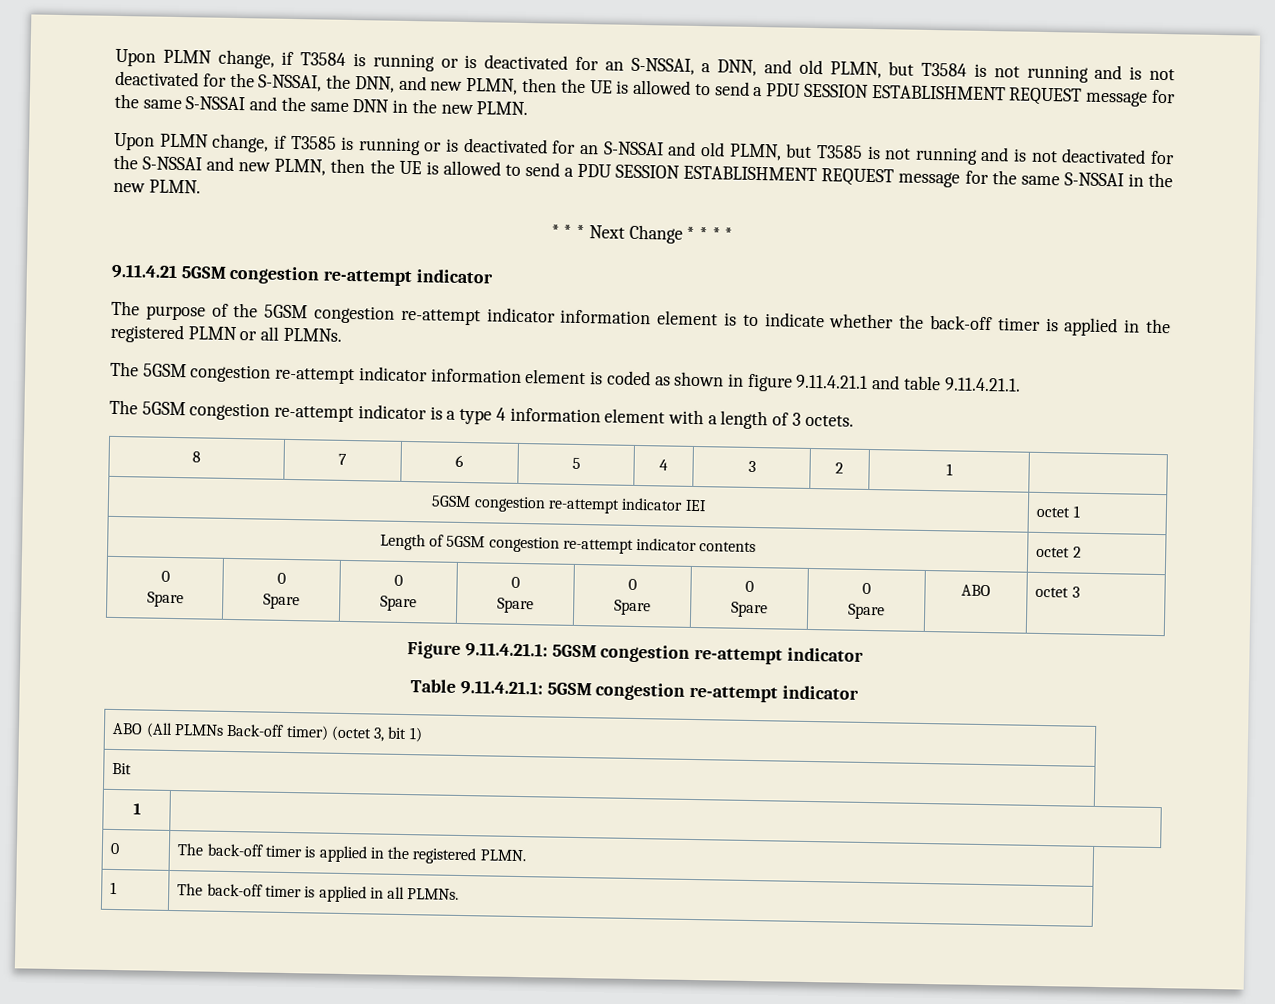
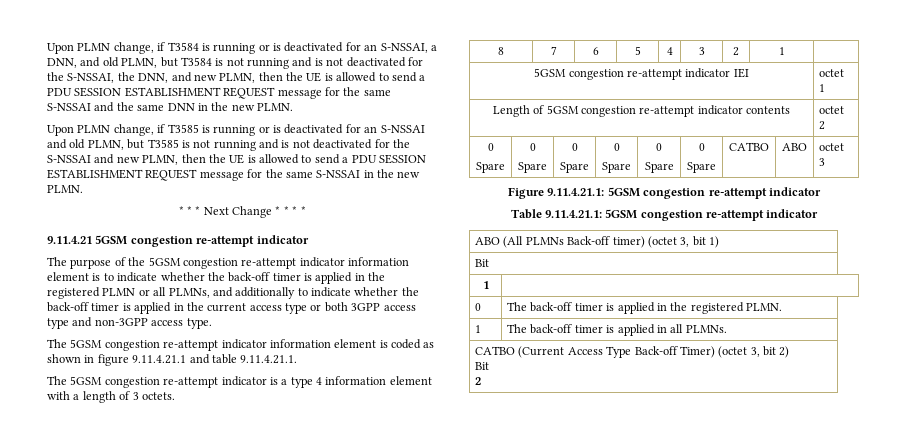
- The purpose of the 5GSM congestion re-attempt indicator information element is to indicate whether the back-off timer is applied in the registered PLMN or all PLMNs.
+ The purpose of the 5GSM congestion re-attempt indicator information element is to indicate whether the back-off timer is applied in the registered PLMN or all PLMNs, and additionally to indicate whether the back-off timer is applied in the current access type or both 3GPP access type and non-3GPP access type.
  Length of 5GSM congestion re-attempt indicator contents | octet 2
  0
  Spare | 0
  Spare | 0
  Spare | 0
  Spare | 0
  Spare | 0
- Spare | 0
- Spare | ABO | octet 3
+ Spare | CATBO | ABO | octet 3
+ CATBO (Current Access Type Back-off Timer) (octet 3, bit 2)
+ Bit
+ 2

